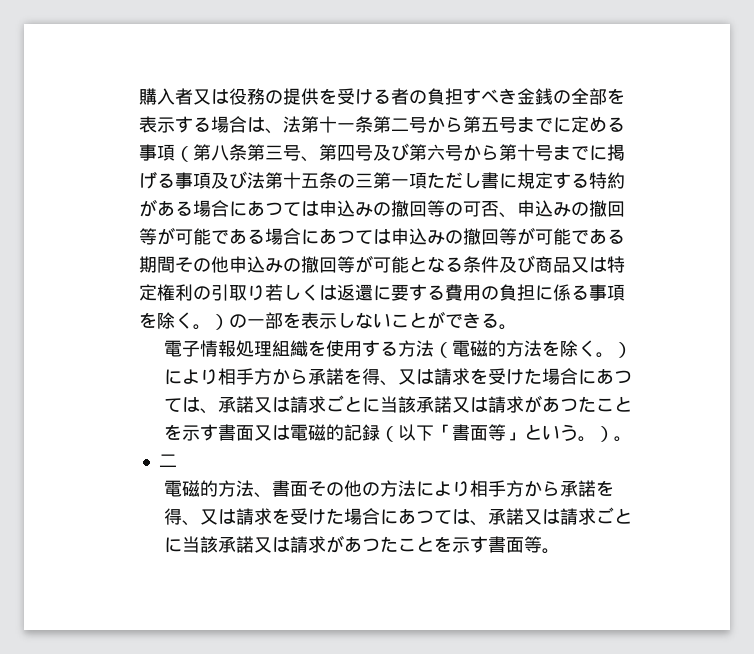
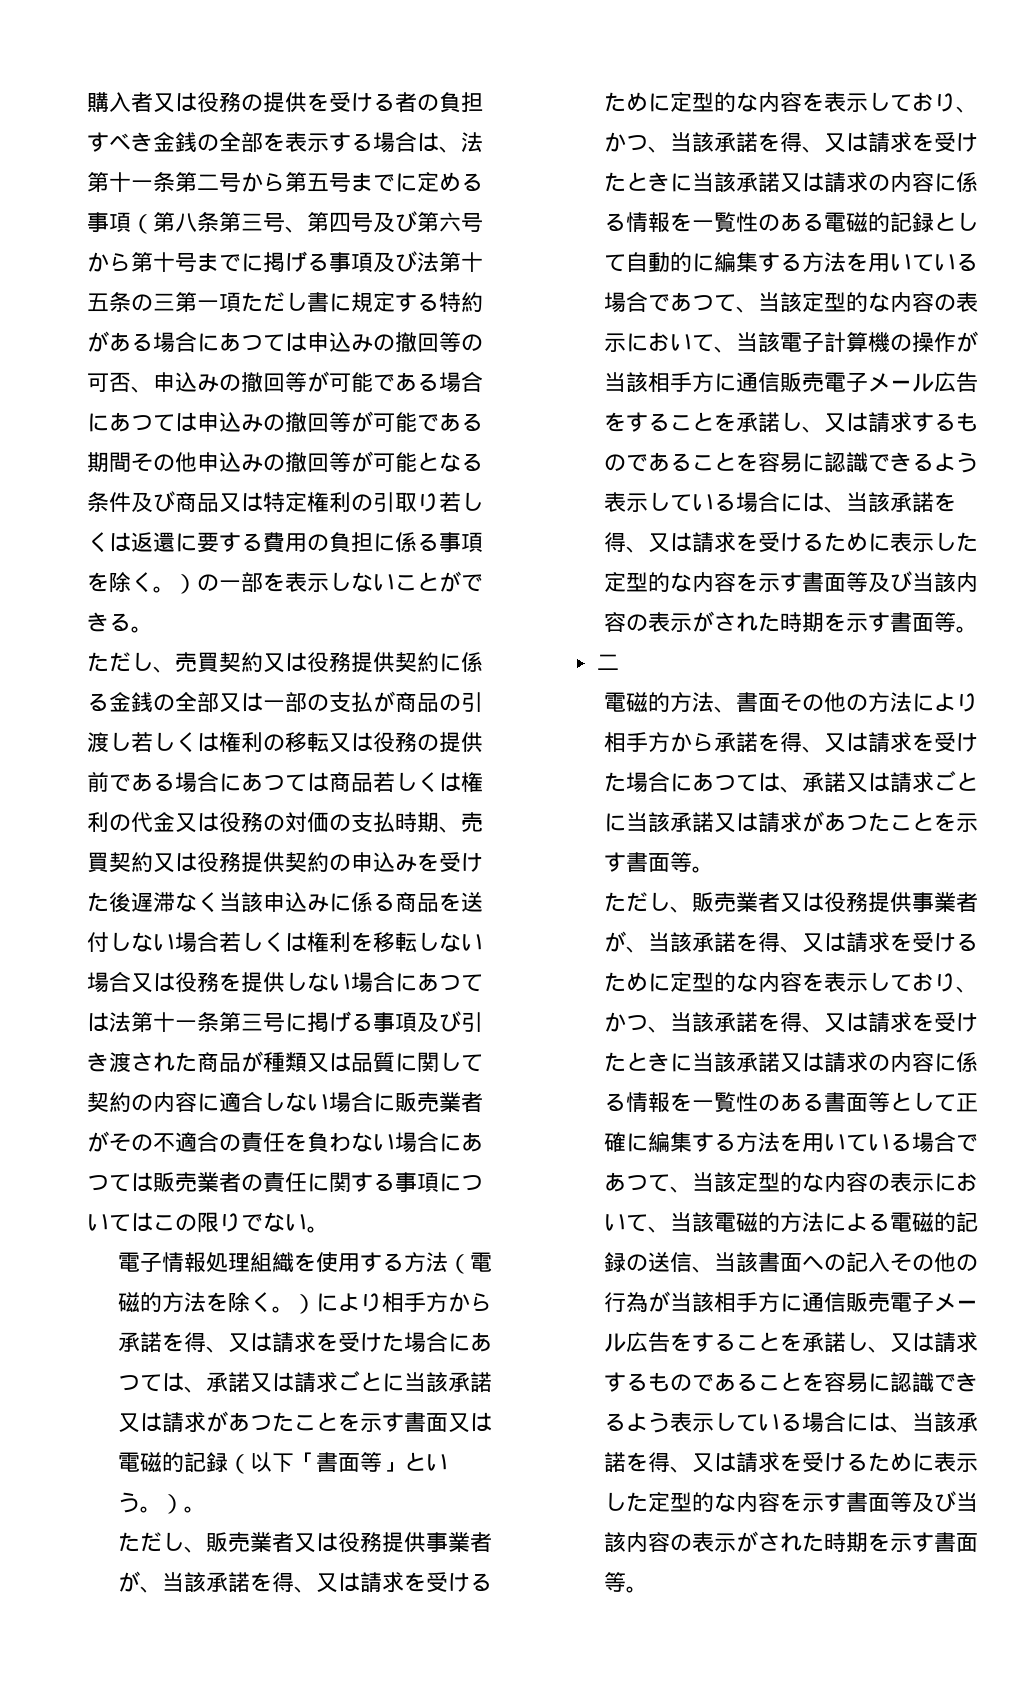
+ ただし、売買契約又は役務提供契約に係る金銭の全部又は一部の支払が商品の引渡し若しくは権利の移転又は役務の提供前である場合にあつては商品若しくは権利の代金又は役務の対価の支払時期、売買契約又は役務提供契約の申込みを受けた後遅滞なく当該申込みに係る商品を送付しない場合若しくは権利を移転しない場合又は役務を提供しない場合にあつては法第十一条第三号に掲げる事項及び引き渡された商品が種類又は品質に関して契約の内容に適合しない場合に販売業者がその不適合の責任を負わない場合にあつては販売業者の責任に関する事項についてはこの限りでない。
+ ただし、販売業者又は役務提供事業者が、当該承諾を得、又は請求を受けるために定型的な内容を表示しており、かつ、当該承諾を得、又は請求を受けたときに当該承諾又は請求の内容に係る情報を一覧性のある電磁的記録として自動的に編集する方法を用いている場合であつて、当該定型的な内容の表示において、当該電子計算機の操作が当該相手方に通信販売電子メール広告をすることを承諾し、又は請求するものであることを容易に認識できるよう表示している場合には、当該承諾を得、又は請求を受けるために表示した定型的な内容を示す書面等及び当該内容の表示がされた時期を示す書面等。
+ ただし、販売業者又は役務提供事業者が、当該承諾を得、又は請求を受けるために定型的な内容を表示しており、かつ、当該承諾を得、又は請求を受けたときに当該承諾又は請求の内容に係る情報を一覧性のある書面等として正確に編集する方法を用いている場合であつて、当該定型的な内容の表示において、当該電磁的方法による電磁的記録の送信、当該書面への記入その他の行為が当該相手方に通信販売電子メール広告をすることを承諾し、又は請求するものであることを容易に認識できるよう表示している場合には、当該承諾を得、又は請求を受けるために表示した定型的な内容を示す書面等及び当該内容の表示がされた時期を示す書面等。

